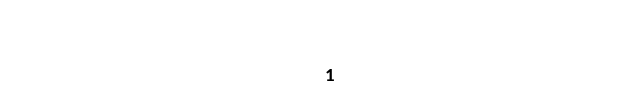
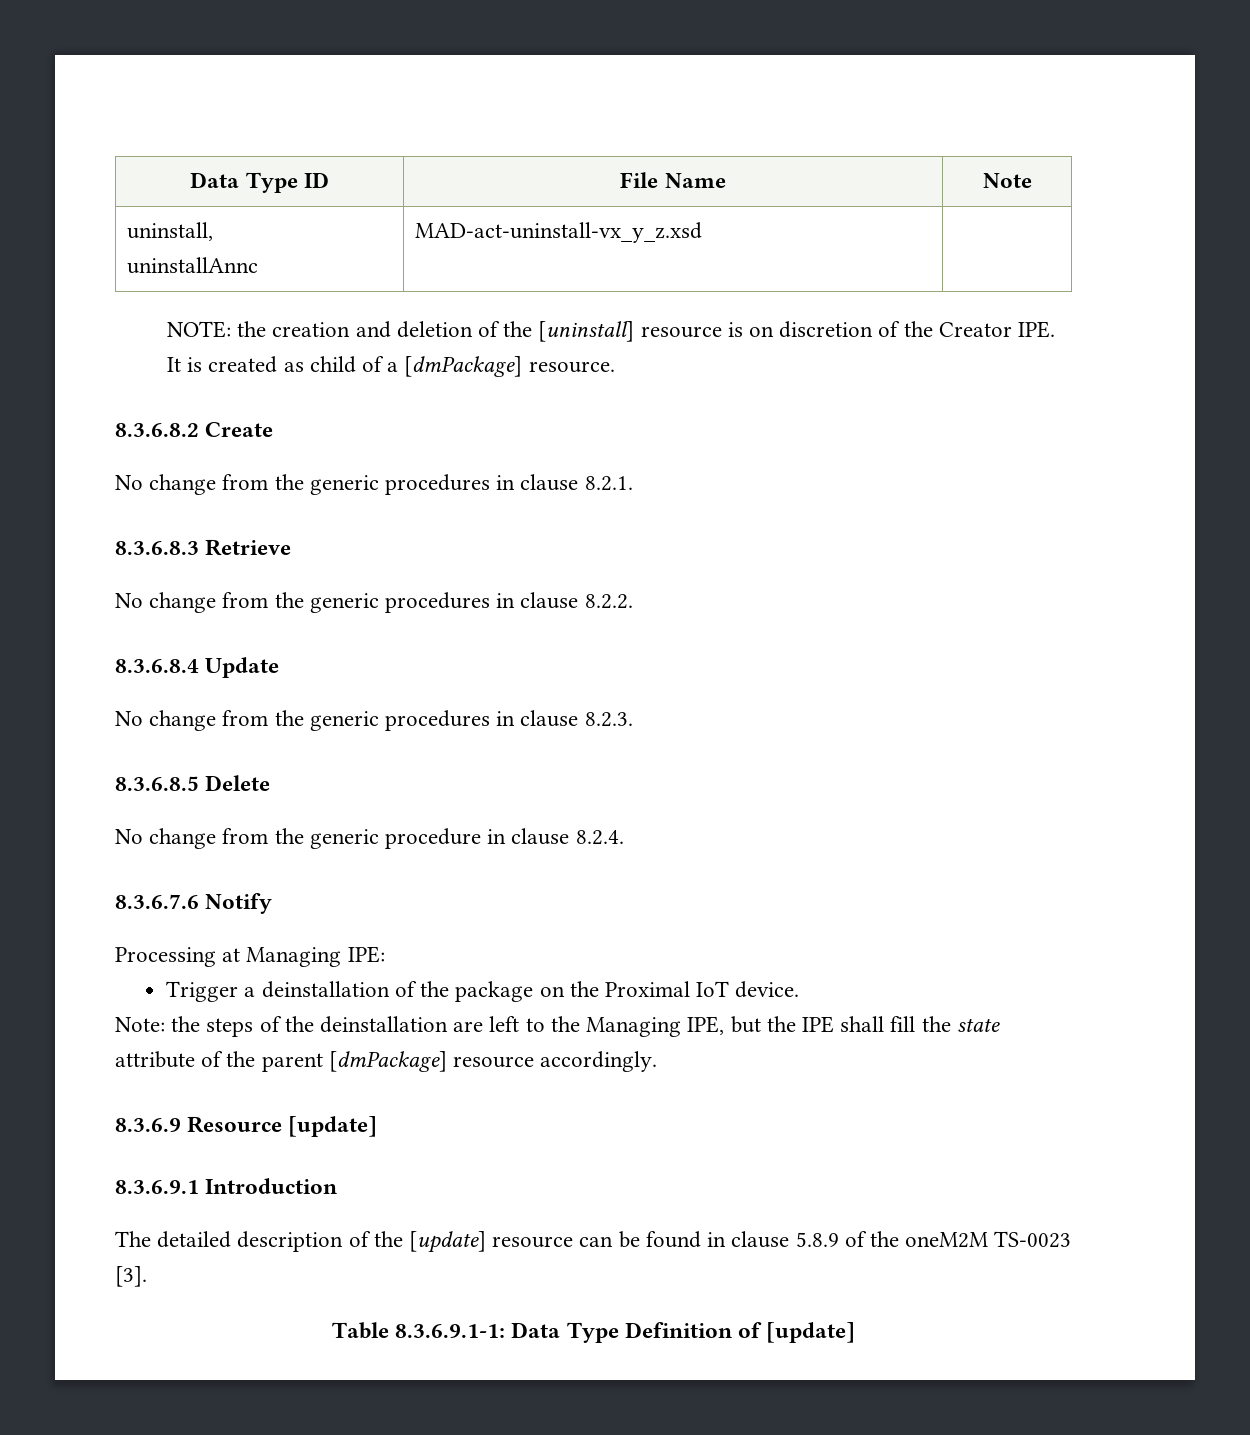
- 1
+ Data Type ID | File Name | Note
+ uninstall,
+ uninstallAnnc | MAD-act-uninstall-vx_y_z.xsd |
+ NOTE: the creation and deletion of the [uninstall] resource is on discretion of the Creator IPE. It is created as child of a [dmPackage] resource.
+ 8.3.6.8.2 Create
+ No change from the generic procedures in clause 8.2.1.
+ 8.3.6.8.3 Retrieve
+ No change from the generic procedures in clause 8.2.2.
+ 8.3.6.8.4 Update
+ No change from the generic procedures in clause 8.2.3.
+ 8.3.6.8.5 Delete
+ No change from the generic procedure in clause 8.2.4.
+ 8.3.6.7.6 Notify
+ Processing at Managing IPE:
+ Trigger a deinstallation of the package on the Proximal IoT device.
+ Note: the steps of the deinstallation are left to the Managing IPE, but the IPE shall fill the state attribute of the parent [dmPackage] resource accordingly.
+ 8.3.6.9 Resource [update]
+ 8.3.6.9.1 Introduction
+ The detailed description of the [update] resource can be found in clause 5.8.9 of the oneM2M TS-0023 [3].
+ Table 8.3.6.9.1-1: Data Type Definition of [update]

